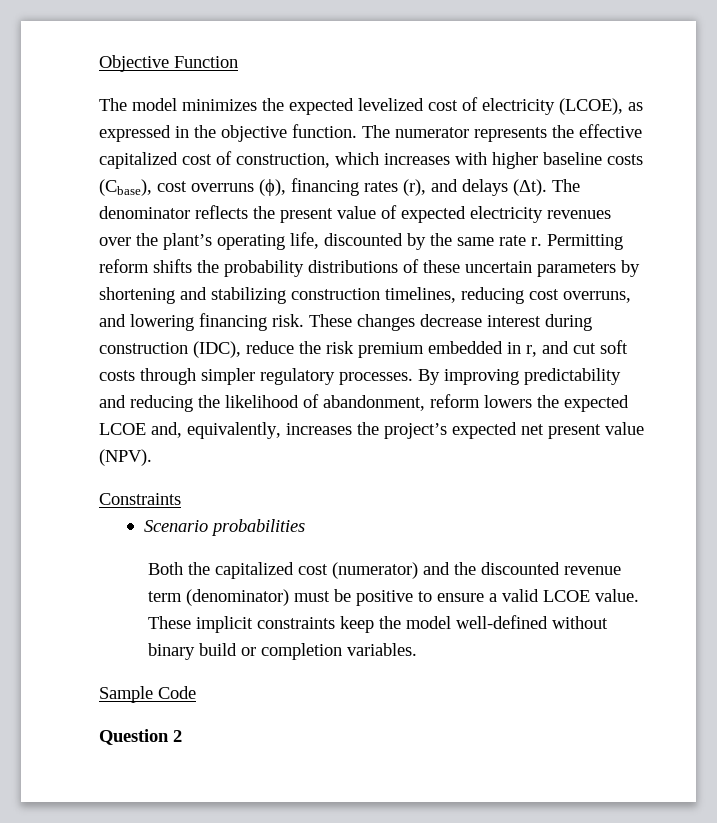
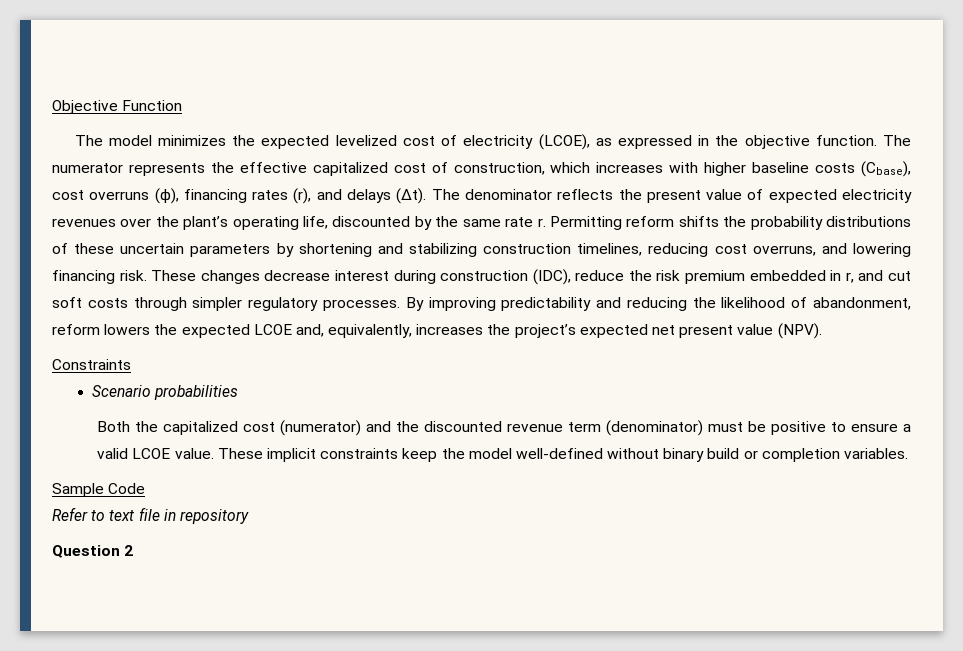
+ Refer to text file in repository

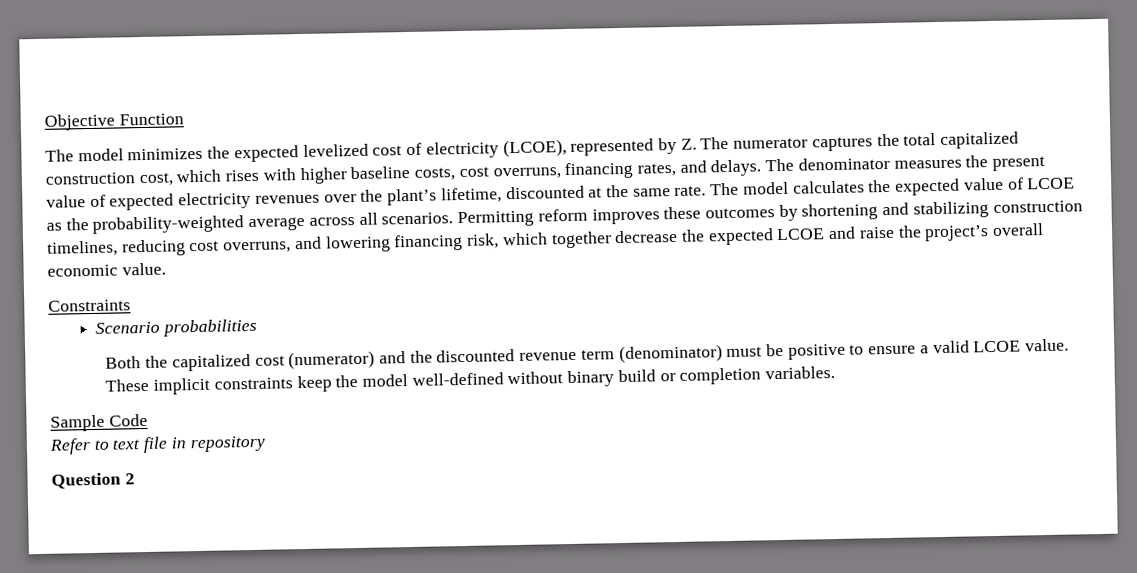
- The model minimizes the expected levelized cost of electricity (LCOE), as expressed in the objective function. The numerator represents the effective capitalized cost of construction, which increases with higher baseline costs (Cbase), cost overruns (ϕ), financing rates (r), and delays (Δt). The denominator reflects the present value of expected electricity revenues over the plant’s operating life, discounted by the same rate r. Permitting reform shifts the probability distributions of these uncertain parameters by shortening and stabilizing construction timelines, reducing cost overruns, and lowering financing risk. These changes decrease interest during construction (IDC), reduce the risk premium embedded in r, and cut soft costs through simpler regulatory processes. By improving predictability and reducing the likelihood of abandonment, reform lowers the expected LCOE and, equivalently, increases the project’s expected net present value (NPV).
+ The model minimizes the expected levelized cost of electricity (LCOE), represented by Z. The numerator captures the total capitalized construction cost, which rises with higher baseline costs, cost overruns, financing rates, and delays. The denominator measures the present value of expected electricity revenues over the plant’s lifetime, discounted at the same rate. The model calculates the expected value of LCOE as the probability-weighted average across all scenarios. Permitting reform improves these outcomes by shortening and stabilizing construction timelines, reducing cost overruns, and lowering financing risk, which together decrease the expected LCOE and raise the project’s overall economic value.

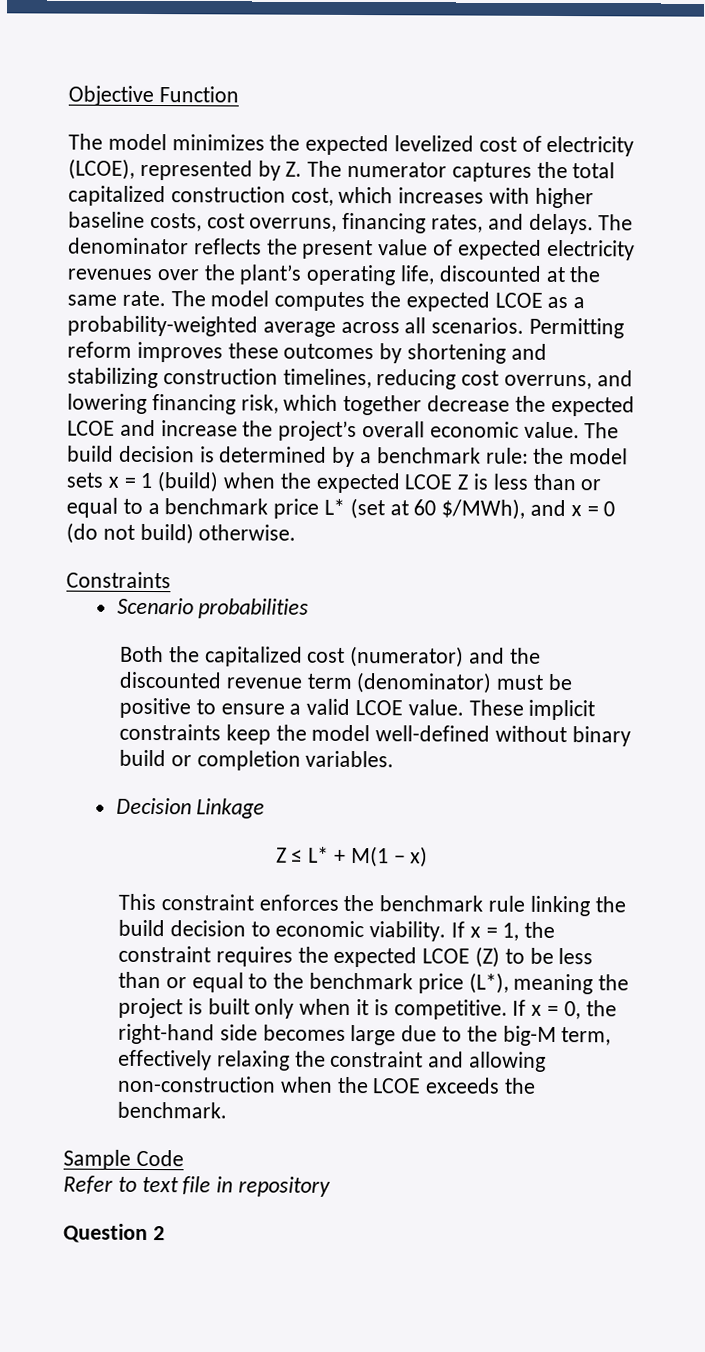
- The model minimizes the expected levelized cost of electricity (LCOE), represented by Z. The numerator captures the total capitalized construction cost, which rises with higher baseline costs, cost overruns, financing rates, and delays.
+ The model minimizes the expected levelized cost of electricity (LCOE), represented by Z. The numerator captures the total capitalized construction cost, which increases with higher baseline costs, cost overruns, financing rates, and delays.
- The denominator measures the present value of expected electricity revenues over the plant’s lifetime, discounted at the same rate.
+ The denominator reflects the present value of expected electricity revenues over the plant’s operating life, discounted at the same rate.
- The model calculates the expected value of LCOE as the probability-weighted average across all scenarios.
+ The model computes the expected LCOE as a probability-weighted average across all scenarios.
- Permitting reform improves these outcomes by shortening and stabilizing construction timelines, reducing cost overruns, and lowering financing risk, which together decrease the expected LCOE and raise the project’s overall economic value.
+ Permitting reform improves these outcomes by shortening and stabilizing construction timelines, reducing cost overruns, and lowering financing risk, which together decrease the expected LCOE and increase the project’s overall economic value. The build decision is determined by a benchmark rule: the model sets x = 1 (build) when the expected LCOE Z is less than or equal to a benchmark price L* (set at 60 $/MWh), and x = 0 (do not build) otherwise.
+ Decision Linkage
+ Z ≤ L* + M(1 − x)
+ This constraint enforces the benchmark rule linking the build decision to economic viability. If x = 1, the constraint requires the expected LCOE (Z) to be less than or equal to the benchmark price (L*), meaning the project is built only when it is competitive. If x = 0, the right-hand side becomes large due to the big-M term, effectively relaxing the constraint and allowing non-construction when the LCOE exceeds the benchmark.

